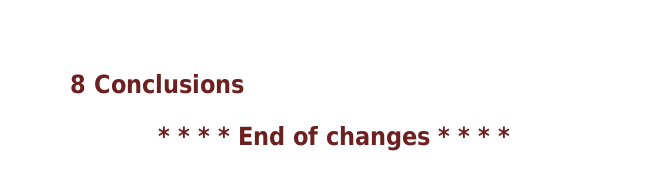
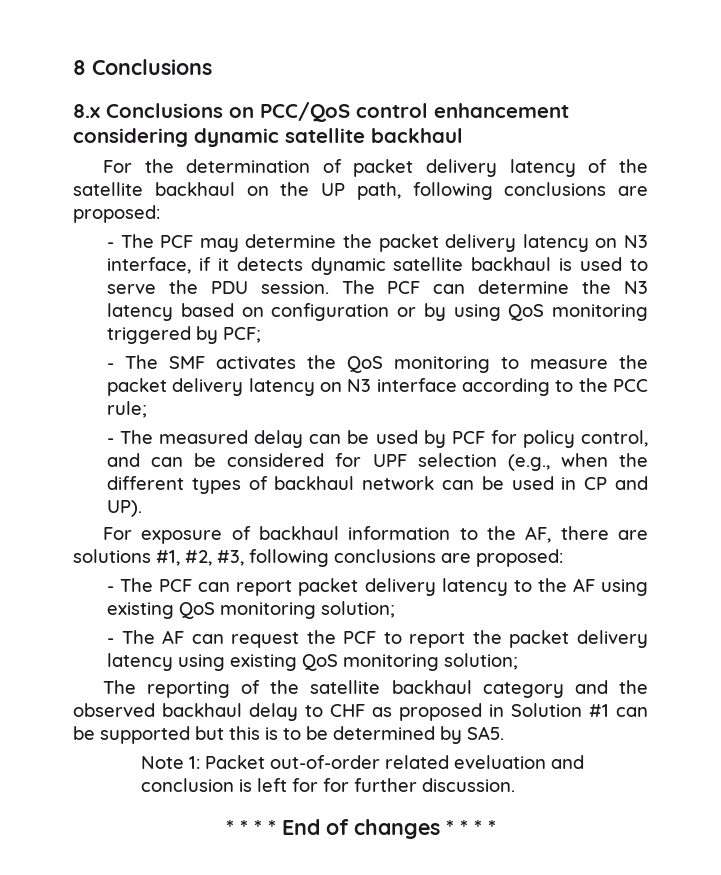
+ 8.x Conclusions on PCC/QoS control enhancement considering dynamic satellite backhaul
+ For the determination of packet delivery latency of the satellite backhaul on the UP path, following conclusions are proposed:
+ - The PCF may determine the packet delivery latency on N3 interface, if it detects dynamic satellite backhaul is used to serve the PDU session. The PCF can determine the N3 latency based on configuration or by using QoS monitoring triggered by PCF;
+ - The SMF activates the QoS monitoring to measure the packet delivery latency on N3 interface according to the PCC rule;
+ - The measured delay can be used by PCF for policy control, and can be considered for UPF selection (e.g., when the different types of backhaul network can be used in CP and UP).
+ For exposure of backhaul information to the AF, there are solutions #1, #2, #3, following conclusions are proposed:
+ - The PCF can report packet delivery latency to the AF using existing QoS monitoring solution;
+ - The AF can request the PCF to report the packet delivery latency using existing QoS monitoring solution;
+ The reporting of the satellite backhaul category and the observed backhaul delay to CHF as proposed in Solution #1 can be supported but this is to be determined by SA5.
+ Note 1: Packet out-of-order related eveluation and conclusion is left for for further discussion.

